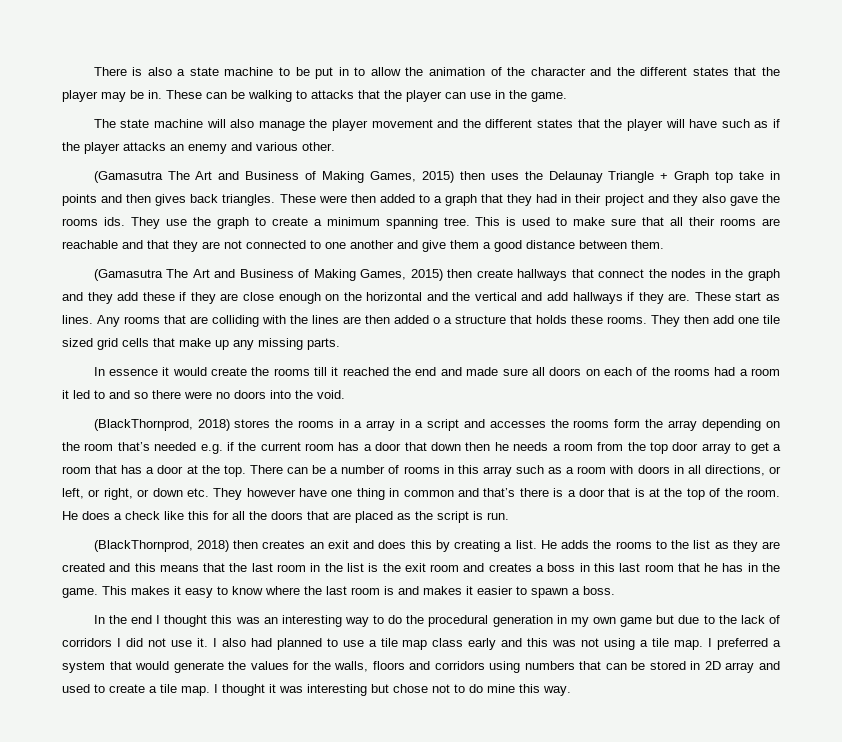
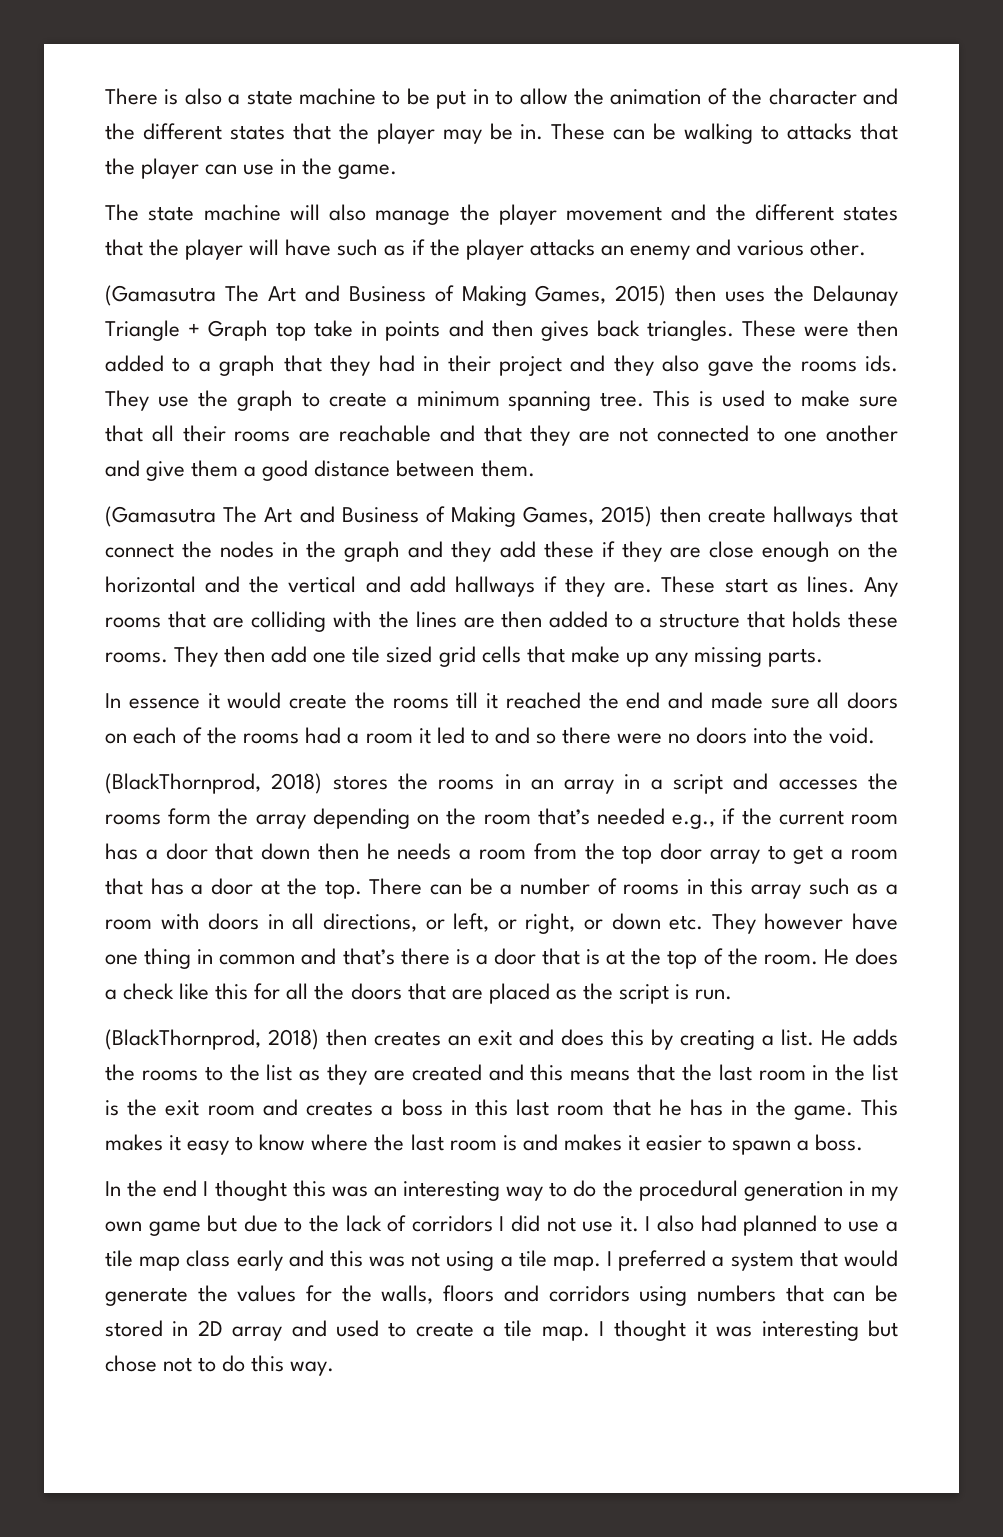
- Any rooms that are colliding with the lines are then added o a structure that holds these rooms.
+ Any rooms that are colliding with the lines are then added to a structure that holds these rooms.
- (BlackThornprod, 2018) stores the rooms in a array in a script and accesses the rooms form the array depending on the room that’s needed e.g. if the current room has a door that down then he needs a room from the top door array to get a room that has a door at the top.
+ (BlackThornprod, 2018) stores the rooms in an array in a script and accesses the rooms form the array depending on the room that’s needed e.g., if the current room has a door that down then he needs a room from the top door array to get a room that has a door at the top.
- I thought it was interesting but chose not to do mine this way.
+ I thought it was interesting but chose not to do this way.

